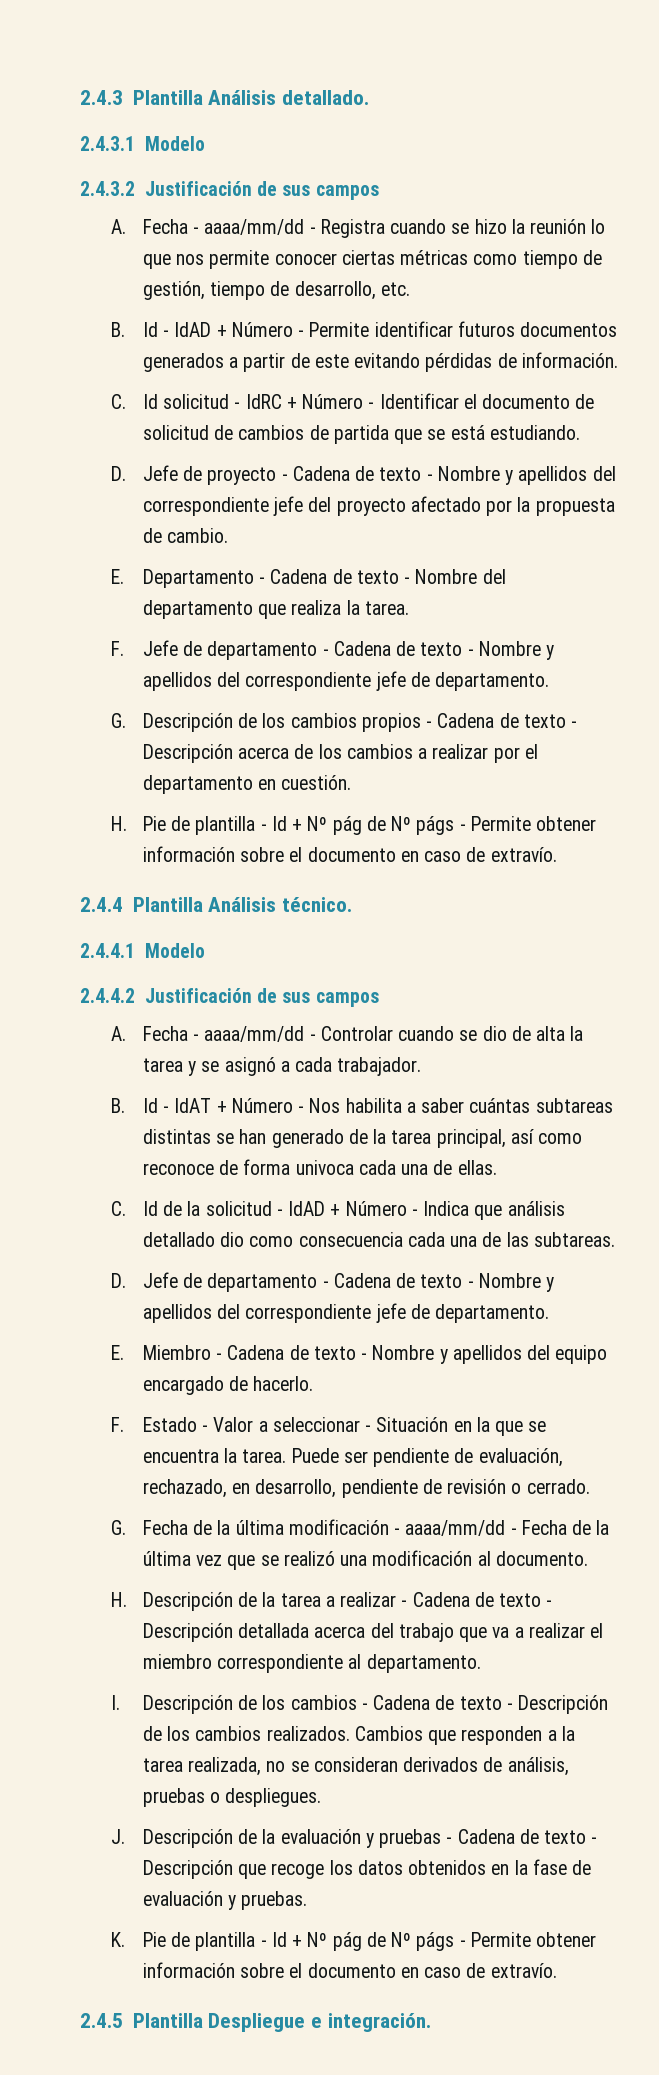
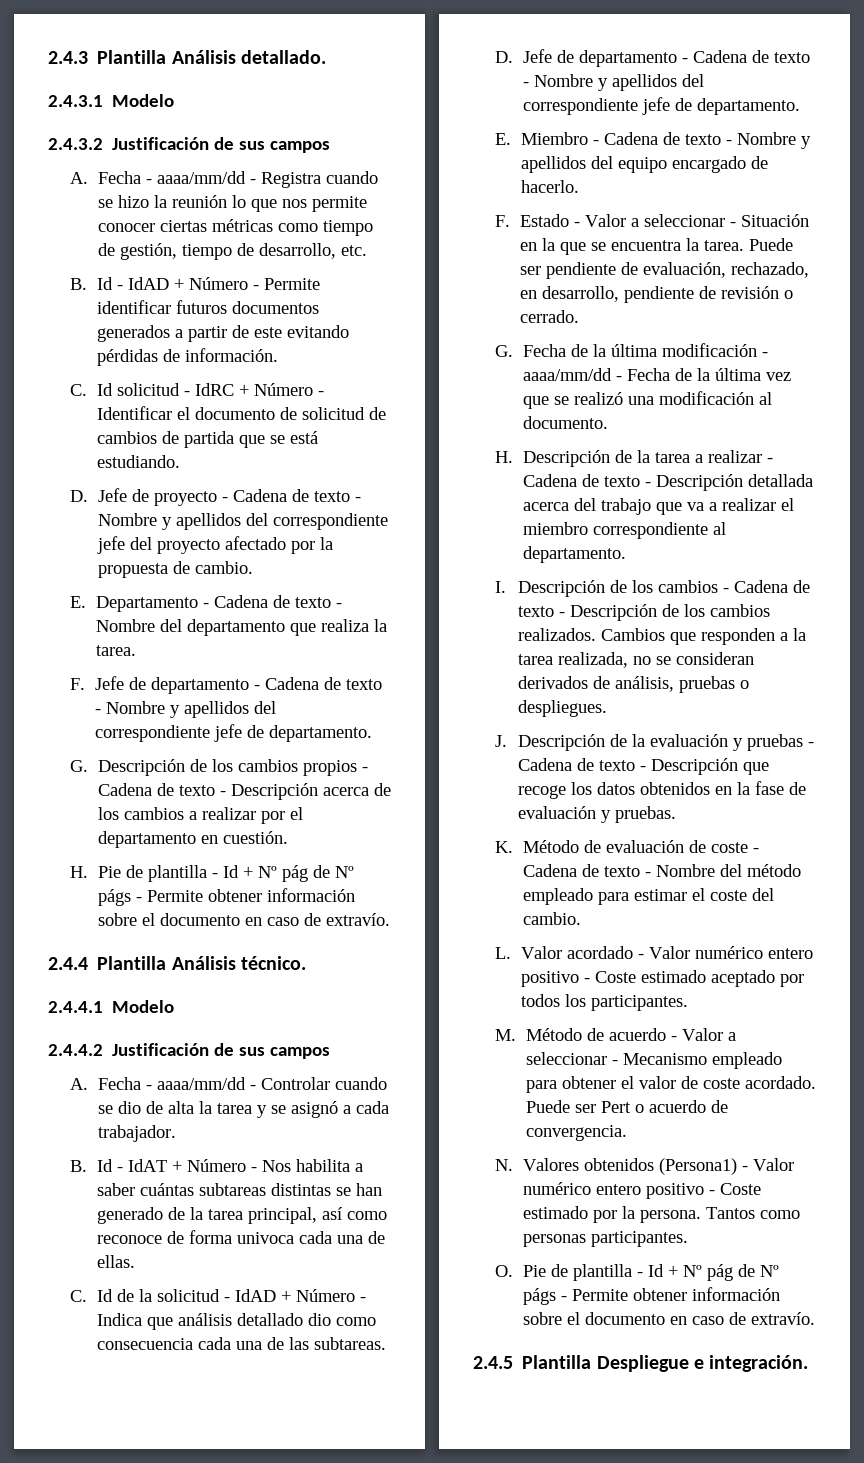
- K. Pie de plantilla - Id + Nº pág de Nº págs - Permite obtener información sobre el documento en caso de extravío.
+ K. Método de evaluación de coste - Cadena de texto - Nombre del método empleado para estimar el coste del cambio.
+ L. Valor acordado - Valor numérico entero positivo - Coste estimado aceptado por todos los participantes.
+ M. Método de acuerdo - Valor a seleccionar - Mecanismo empleado para obtener el valor de coste acordado. Puede ser Pert o acuerdo de convergencia.
+ N. Valores obtenidos (Persona1) - Valor numérico entero positivo - Coste estimado por la persona. Tantos como personas participantes.
+ O. Pie de plantilla - Id + Nº pág de Nº págs - Permite obtener información sobre el documento en caso de extravío.

